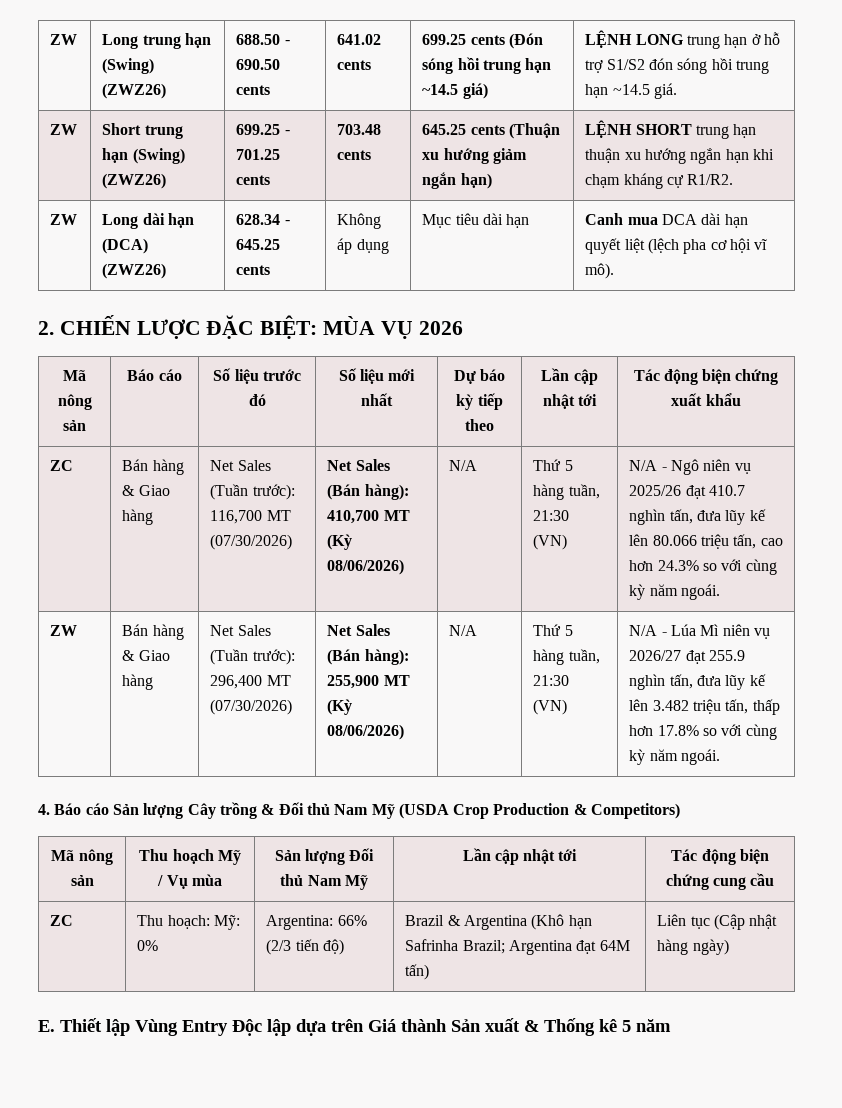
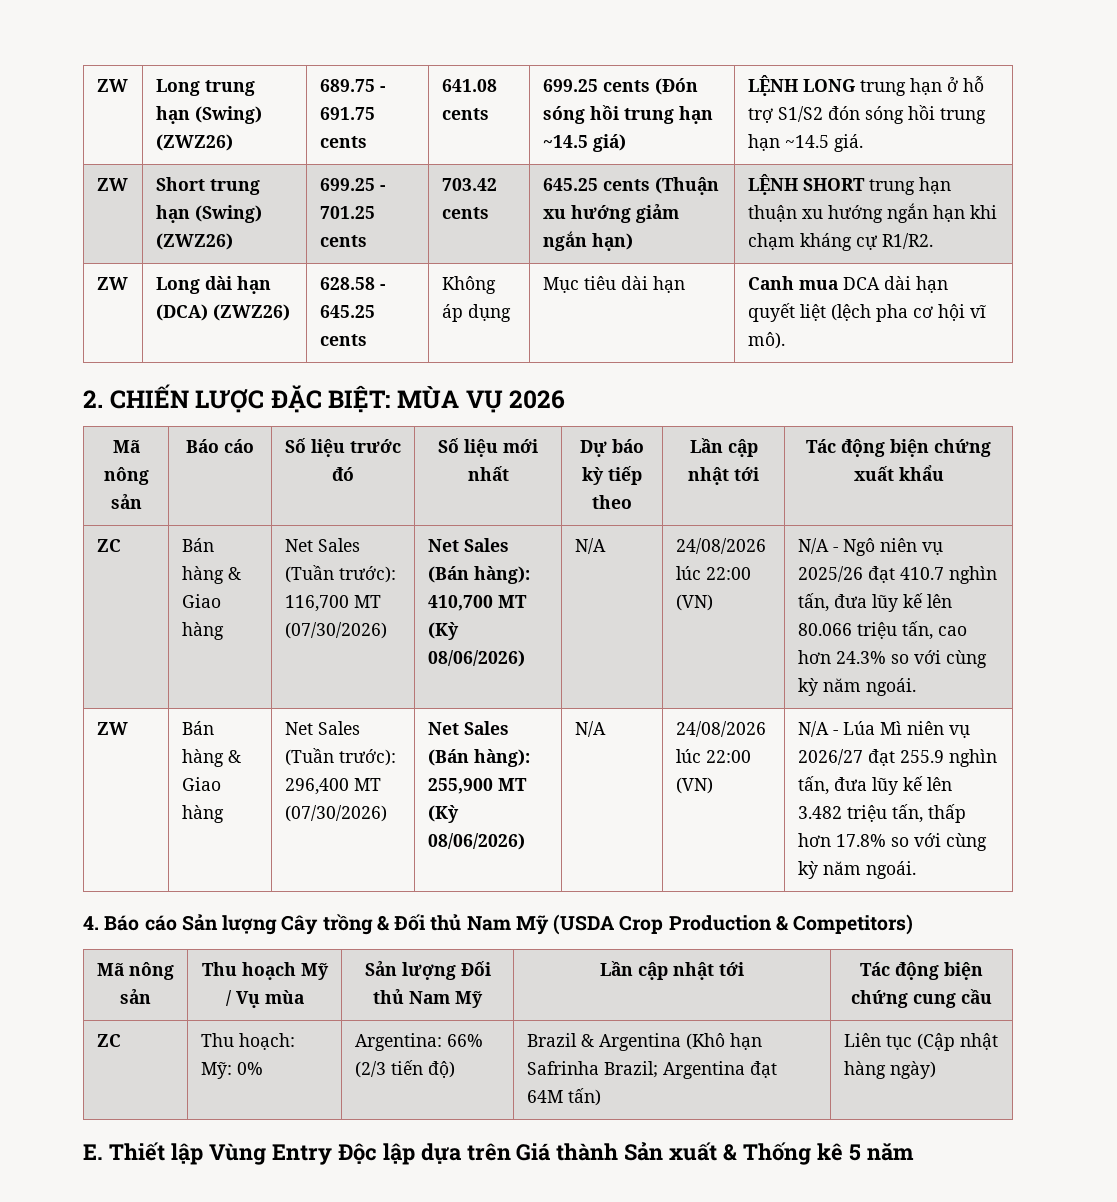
- ZW | Long trung hạn (Swing) (ZWZ26) | 688.50 - 690.50 cents | 641.02 cents | 699.25 cents (Đón sóng hồi trung hạn ~14.5 giá) | LỆNH LONG trung hạn ở hỗ trợ S1/S2 đón sóng hồi trung hạn ~14.5 giá.
+ ZW | Long trung hạn (Swing) (ZWZ26) | 689.75 - 691.75 cents | 641.08 cents | 699.25 cents (Đón sóng hồi trung hạn ~14.5 giá) | LỆNH LONG trung hạn ở hỗ trợ S1/S2 đón sóng hồi trung hạn ~14.5 giá.
- ZW | Short trung hạn (Swing) (ZWZ26) | 699.25 - 701.25 cents | 703.48 cents | 645.25 cents (Thuận xu hướng giảm ngắn hạn) | LỆNH SHORT trung hạn thuận xu hướng ngắn hạn khi chạm kháng cự R1/R2.
+ ZW | Short trung hạn (Swing) (ZWZ26) | 699.25 - 701.25 cents | 703.42 cents | 645.25 cents (Thuận xu hướng giảm ngắn hạn) | LỆNH SHORT trung hạn thuận xu hướng ngắn hạn khi chạm kháng cự R1/R2.
- ZW | Long dài hạn (DCA) (ZWZ26) | 628.34 - 645.25 cents | Không áp dụng | Mục tiêu dài hạn | Canh mua DCA dài hạn quyết liệt (lệch pha cơ hội vĩ mô).
+ ZW | Long dài hạn (DCA) (ZWZ26) | 628.58 - 645.25 cents | Không áp dụng | Mục tiêu dài hạn | Canh mua DCA dài hạn quyết liệt (lệch pha cơ hội vĩ mô).
- Net Sales (Bán hàng): 410,700 MT (Kỳ 08/06/2026) | N/A | Thứ 5 hàng tuần, 21:30 (VN)
+ Net Sales (Bán hàng): 410,700 MT (Kỳ 08/06/2026) | N/A | 24/08/2026 lúc 22:00 (VN)
- Net Sales (Bán hàng): 255,900 MT (Kỳ 08/06/2026) | N/A | Thứ 5 hàng tuần, 21:30 (VN)
+ Net Sales (Bán hàng): 255,900 MT (Kỳ 08/06/2026) | N/A | 24/08/2026 lúc 22:00 (VN)

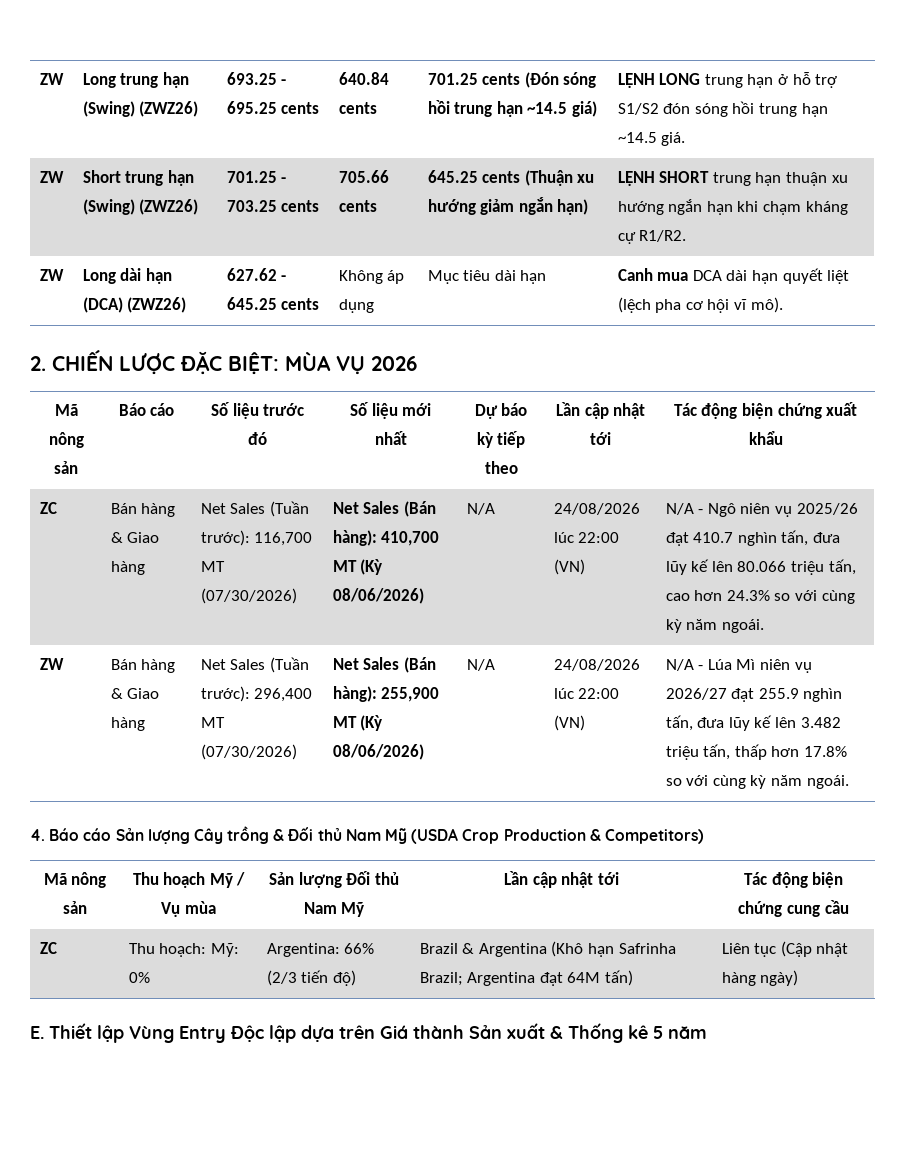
- ZW | Long trung hạn (Swing) (ZWZ26) | 689.75 - 691.75 cents | 641.08 cents | 699.25 cents (Đón sóng hồi trung hạn ~14.5 giá) | LỆNH LONG trung hạn ở hỗ trợ S1/S2 đón sóng hồi trung hạn ~14.5 giá.
+ ZW | Long trung hạn (Swing) (ZWZ26) | 693.25 - 695.25 cents | 640.84 cents | 701.25 cents (Đón sóng hồi trung hạn ~14.5 giá) | LỆNH LONG trung hạn ở hỗ trợ S1/S2 đón sóng hồi trung hạn ~14.5 giá.
- ZW | Short trung hạn (Swing) (ZWZ26) | 699.25 - 701.25 cents | 703.42 cents | 645.25 cents (Thuận xu hướng giảm ngắn hạn) | LỆNH SHORT trung hạn thuận xu hướng ngắn hạn khi chạm kháng cự R1/R2.
+ ZW | Short trung hạn (Swing) (ZWZ26) | 701.25 - 703.25 cents | 705.66 cents | 645.25 cents (Thuận xu hướng giảm ngắn hạn) | LỆNH SHORT trung hạn thuận xu hướng ngắn hạn khi chạm kháng cự R1/R2.
- ZW | Long dài hạn (DCA) (ZWZ26) | 628.58 - 645.25 cents | Không áp dụng | Mục tiêu dài hạn | Canh mua DCA dài hạn quyết liệt (lệch pha cơ hội vĩ mô).
+ ZW | Long dài hạn (DCA) (ZWZ26) | 627.62 - 645.25 cents | Không áp dụng | Mục tiêu dài hạn | Canh mua DCA dài hạn quyết liệt (lệch pha cơ hội vĩ mô).

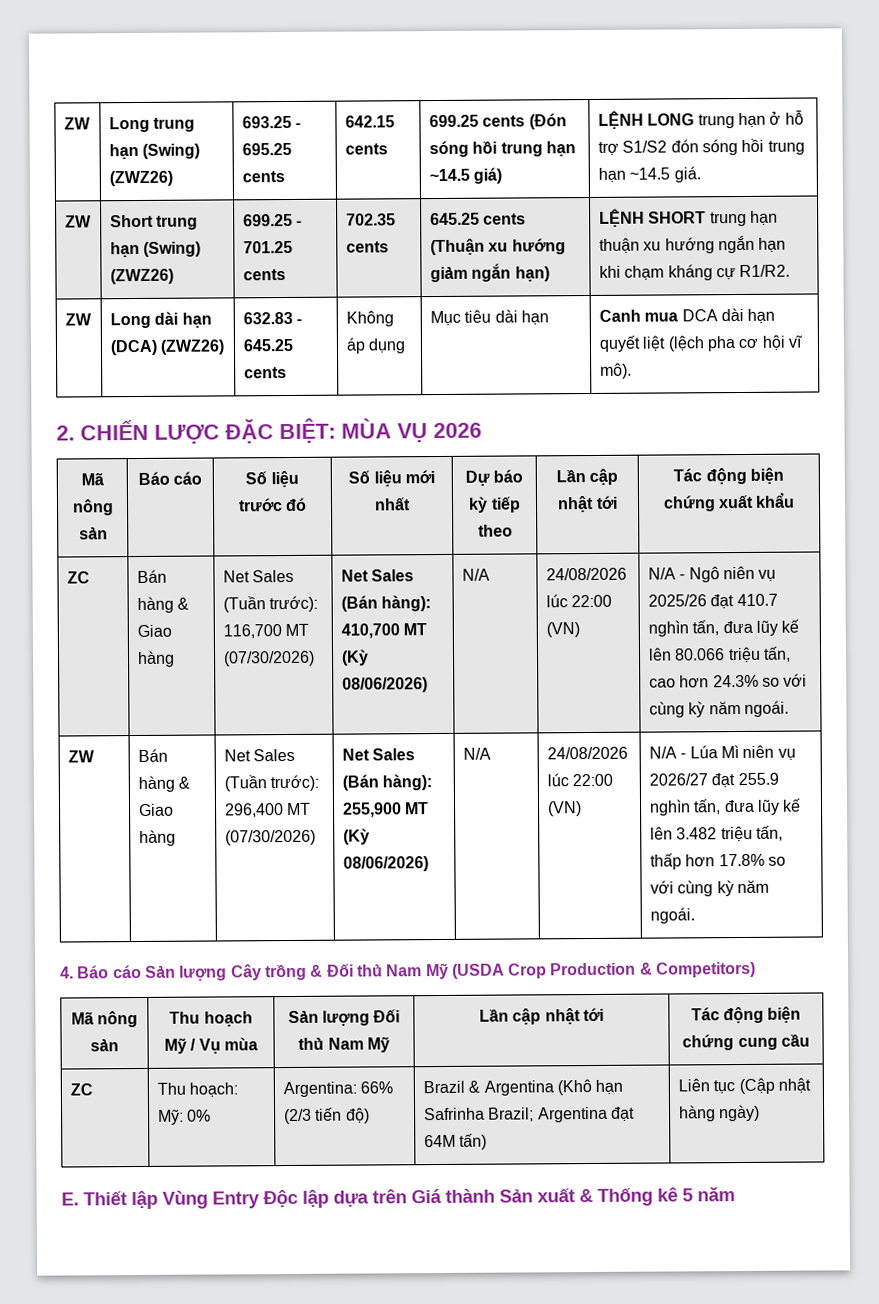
- ZW | Long trung hạn (Swing) (ZWZ26) | 693.25 - 695.25 cents | 640.84 cents | 701.25 cents (Đón sóng hồi trung hạn ~14.5 giá) | LỆNH LONG trung hạn ở hỗ trợ S1/S2 đón sóng hồi trung hạn ~14.5 giá.
+ ZW | Long trung hạn (Swing) (ZWZ26) | 693.25 - 695.25 cents | 642.15 cents | 699.25 cents (Đón sóng hồi trung hạn ~14.5 giá) | LỆNH LONG trung hạn ở hỗ trợ S1/S2 đón sóng hồi trung hạn ~14.5 giá.
- ZW | Short trung hạn (Swing) (ZWZ26) | 701.25 - 703.25 cents | 705.66 cents | 645.25 cents (Thuận xu hướng giảm ngắn hạn) | LỆNH SHORT trung hạn thuận xu hướng ngắn hạn khi chạm kháng cự R1/R2.
+ ZW | Short trung hạn (Swing) (ZWZ26) | 699.25 - 701.25 cents | 702.35 cents | 645.25 cents (Thuận xu hướng giảm ngắn hạn) | LỆNH SHORT trung hạn thuận xu hướng ngắn hạn khi chạm kháng cự R1/R2.
- ZW | Long dài hạn (DCA) (ZWZ26) | 627.62 - 645.25 cents | Không áp dụng | Mục tiêu dài hạn | Canh mua DCA dài hạn quyết liệt (lệch pha cơ hội vĩ mô).
+ ZW | Long dài hạn (DCA) (ZWZ26) | 632.83 - 645.25 cents | Không áp dụng | Mục tiêu dài hạn | Canh mua DCA dài hạn quyết liệt (lệch pha cơ hội vĩ mô).

